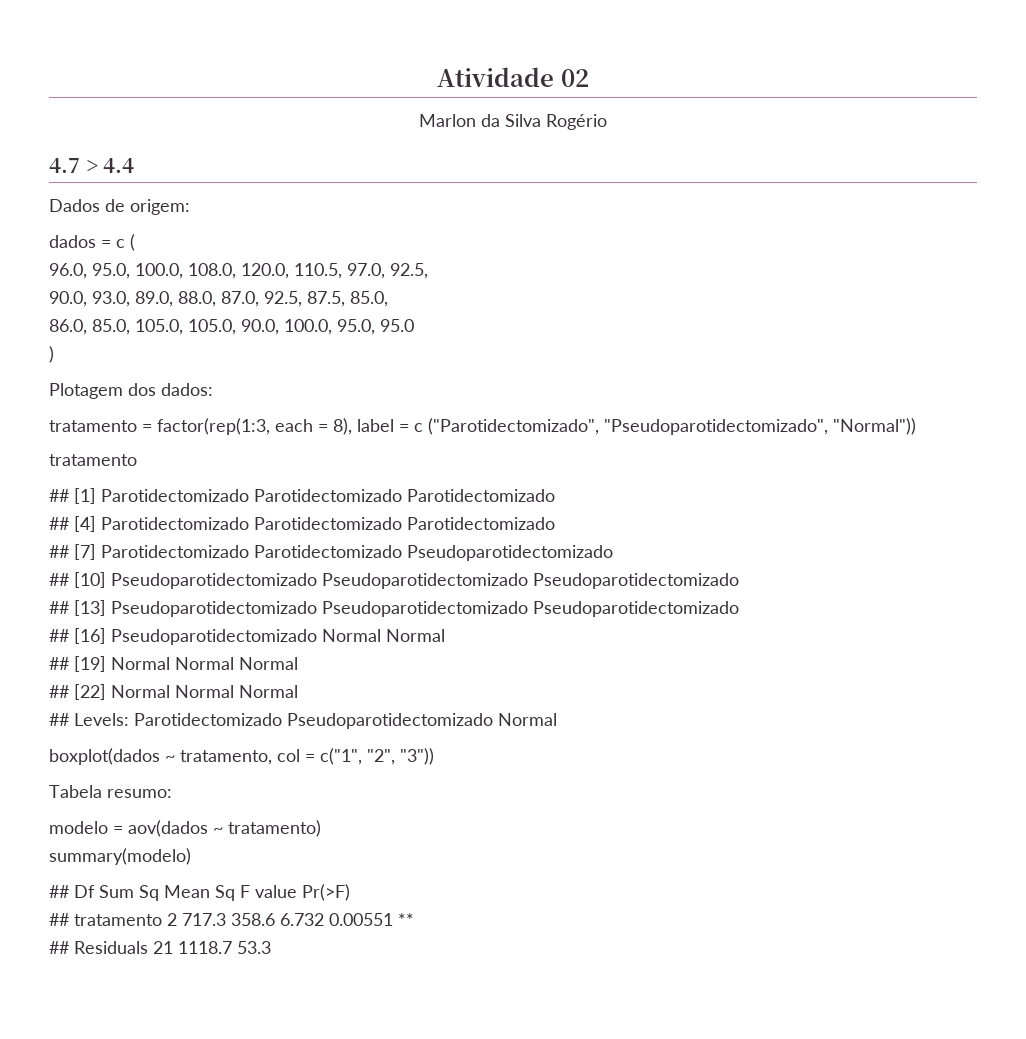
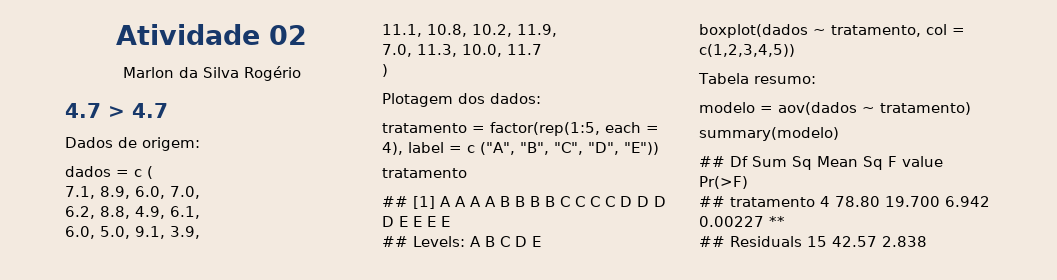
- 4.7 > 4.4
+ 4.7 > 4.7
- 96.0, 95.0, 100.0, 108.0, 120.0, 110.5, 97.0, 92.5,
- 90.0, 93.0, 89.0, 88.0, 87.0, 92.5, 87.5, 85.0,
- 86.0, 85.0, 105.0, 105.0, 90.0, 100.0, 95.0, 95.0
+ 7.1, 8.9, 6.0, 7.0,
+ 6.2, 8.8, 4.9, 6.1,
+ 6.0, 5.0, 9.1, 3.9,
+ 11.1, 10.8, 10.2, 11.9,
+ 7.0, 11.3, 10.0, 11.7
- tratamento = factor(rep(1:3, each = 8), label = c ("Parotidectomizado", "Pseudoparotidectomizado", "Normal"))
+ tratamento = factor(rep(1:5, each = 4), label = c ("A", "B", "C", "D", "E"))
  tratamento
- ## [1] Parotidectomizado Parotidectomizado Parotidectomizado
- ## [4] Parotidectomizado Parotidectomizado Parotidectomizado
- ## [7] Parotidectomizado Parotidectomizado Pseudoparotidectomizado
- ## [10] Pseudoparotidectomizado Pseudoparotidectomizado Pseudoparotidectomizado
- ## [13] Pseudoparotidectomizado Pseudoparotidectomizado Pseudoparotidectomizado
- ## [16] Pseudoparotidectomizado Normal Normal
- ## [19] Normal Normal Normal
- ## [22] Normal Normal Normal
- ## Levels: Parotidectomizado Pseudoparotidectomizado Normal
+ ## [1] A A A A B B B B C C C C D D D D E E E E
+ ## Levels: A B C D E
- boxplot(dados ~ tratamento, col = c("1", "2", "3"))
+ boxplot(dados ~ tratamento, col = c(1,2,3,4,5))
- ## tratamento 2 717.3 358.6 6.732 0.00551 **
+ ## tratamento 4 78.80 19.700 6.942 0.00227 **
- ## Residuals 21 1118.7 53.3
+ ## Residuals 15 42.57 2.838

